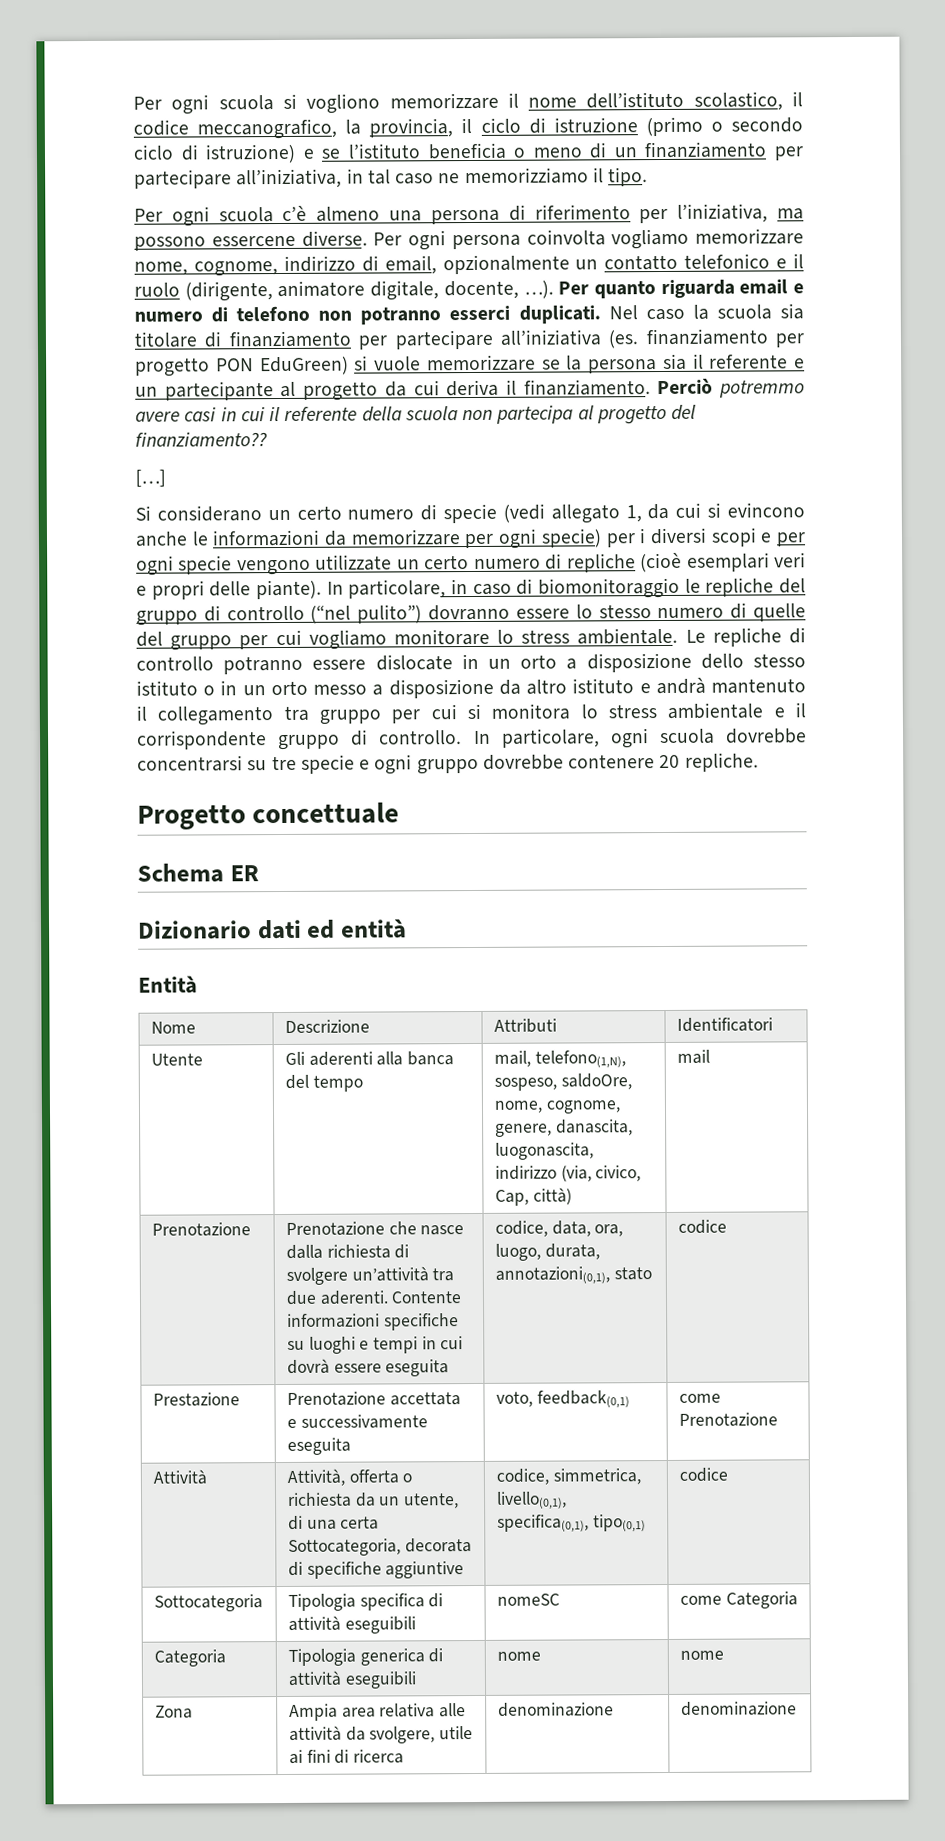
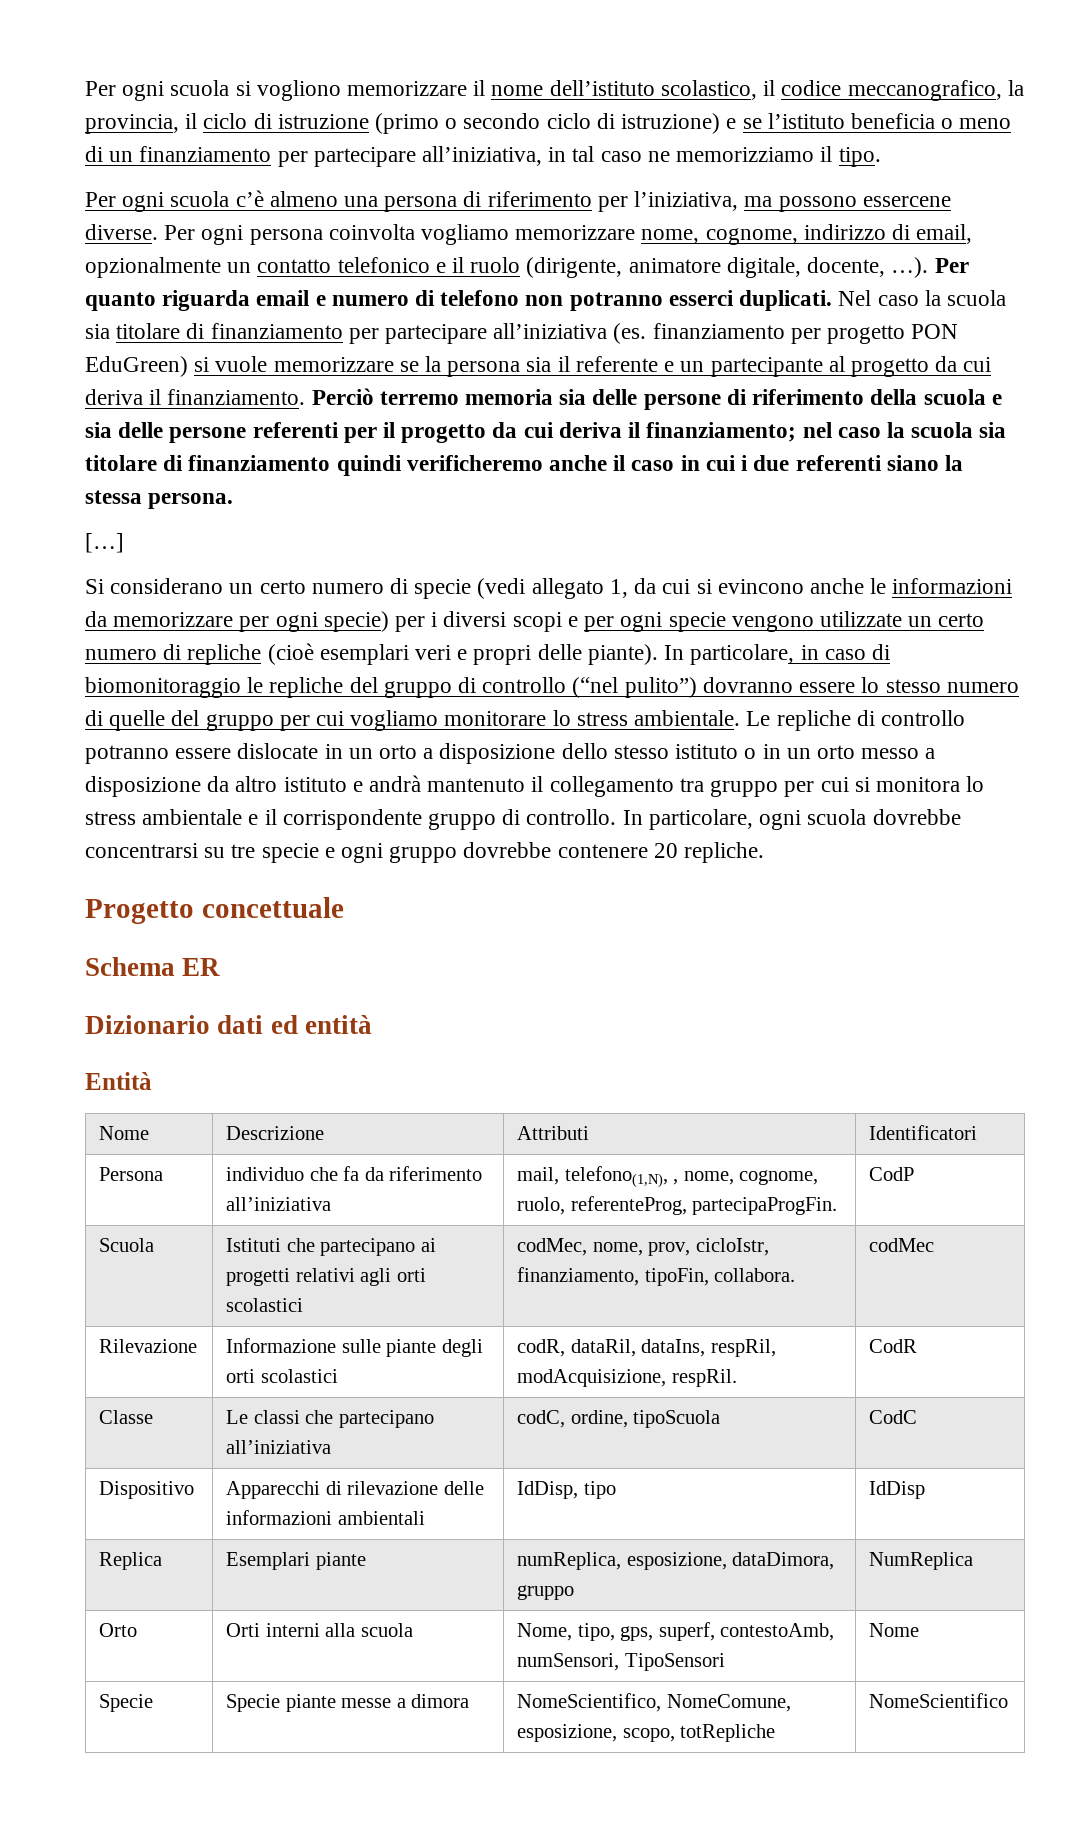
- Perciò potremmo avere casi in cui il referente della scuola non partecipa al progetto del finanziamento??
+ Perciò terremo memoria sia delle persone di riferimento della scuola e sia delle persone referenti per il progetto da cui deriva il finanziamento; nel caso la scuola sia titolare di finanziamento quindi verificheremo anche il caso in cui i due referenti siano la stessa persona.
- Utente | Gli aderenti alla banca del tempo | mail, telefono(1,N), sospeso, saldoOre, nome, cognome, genere, danascita, luogonascita, indirizzo (via, civico, Cap, città) | mail
- Prenotazione | Prenotazione che nasce dalla richiesta di svolgere un’attività tra due aderenti. Contente informazioni specifiche su luoghi e tempi in cui dovrà essere eseguita | codice, data, ora, luogo, durata, annotazioni(0,1), stato | codice
- Prestazione | Prenotazione accettata e successivamente eseguita | voto, feedback(0,1) | come Prenotazione
- Attività | Attività, offerta o richiesta da un utente, di una certa Sottocategoria, decorata di specifiche aggiuntive | codice, simmetrica, livello(0,1), specifica(0,1), tipo(0,1) | codice
- Sottocategoria | Tipologia specifica di attività eseguibili | nomeSC | come Categoria
- Categoria | Tipologia generica di attività eseguibili | nome | nome
- Zona | Ampia area relativa alle attività da svolgere, utile ai fini di ricerca | denominazione | denominazione
+ Persona | individuo che fa da riferimento all’iniziativa | mail, telefono(1,N), , nome, cognome, ruolo, referenteProg, partecipaProgFin. | CodP
+ Scuola | Istituti che partecipano ai progetti relativi agli orti scolastici | codMec, nome, prov, cicloIstr, finanziamento, tipoFin, collabora. | codMec
+ Rilevazione | Informazione sulle piante degli orti scolastici | codR, dataRil, dataIns, respRil, modAcquisizione, respRil. | CodR
+ Classe | Le classi che partecipano all’iniziativa | codC, ordine, tipoScuola | CodC
+ Dispositivo | Apparecchi di rilevazione delle informazioni ambientali | IdDisp, tipo | IdDisp
+ Replica | Esemplari piante | numReplica, esposizione, dataDimora, gruppo | NumReplica
+ Orto | Orti interni alla scuola | Nome, tipo, gps, superf, contestoAmb, numSensori, TipoSensori | Nome
+ Specie | Specie piante messe a dimora | NomeScientifico, NomeComune, esposizione, scopo, totRepliche | NomeScientifico

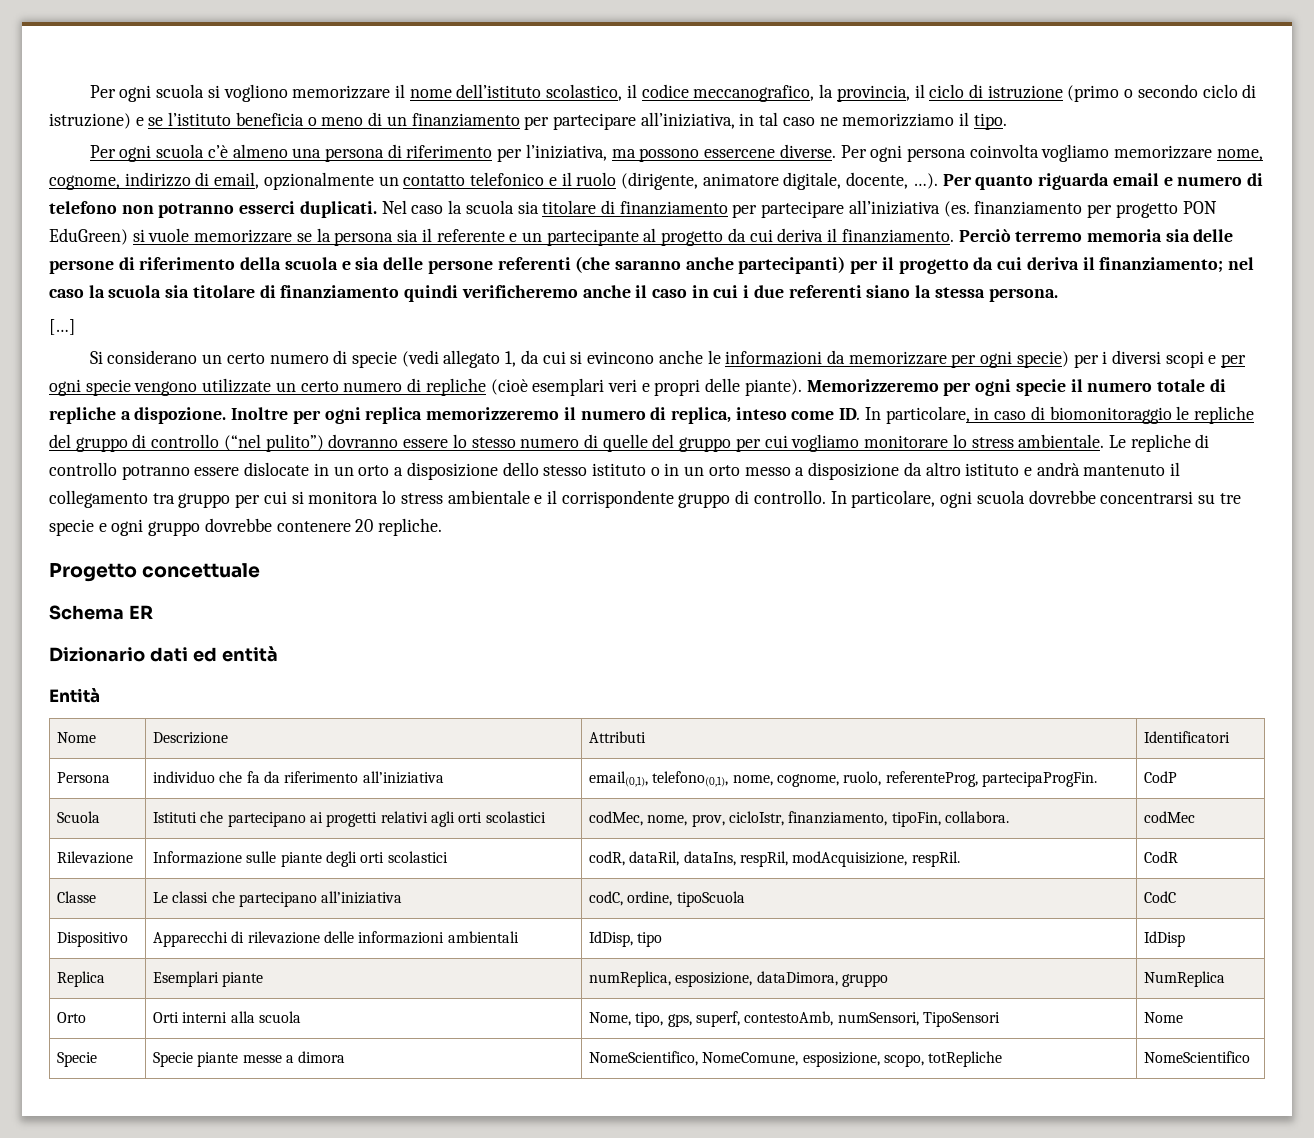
- Perciò terremo memoria sia delle persone di riferimento della scuola e sia delle persone referenti per il progetto da cui deriva il finanziamento; nel caso la scuola sia titolare di finanziamento quindi verificheremo anche il caso in cui i due referenti siano la stessa persona.
+ Perciò terremo memoria sia delle persone di riferimento della scuola e sia delle persone referenti (che saranno anche partecipanti) per il progetto da cui deriva il finanziamento; nel caso la scuola sia titolare di finanziamento quindi verificheremo anche il caso in cui i due referenti siano la stessa persona.
- In particolare, in caso di biomonitoraggio le repliche del gruppo di controllo (“nel pulito”) dovranno essere lo stesso numero di quelle del gruppo per cui vogliamo monitorare lo stress ambientale.
+ Memorizzeremo per ogni specie il numero totale di repliche a dispozione. Inoltre per ogni replica memorizzeremo il numero di replica, inteso come ID. In particolare, in caso di biomonitoraggio le repliche del gruppo di controllo (“nel pulito”) dovranno essere lo stesso numero di quelle del gruppo per cui vogliamo monitorare lo stress ambientale.
- Persona | individuo che fa da riferimento all’iniziativa | mail, telefono(1,N), , nome, cognome, ruolo, referenteProg, partecipaProgFin. | CodP
+ Persona | individuo che fa da riferimento all’iniziativa | email(0,1), telefono(0,1), nome, cognome, ruolo, referenteProg, partecipaProgFin. | CodP

